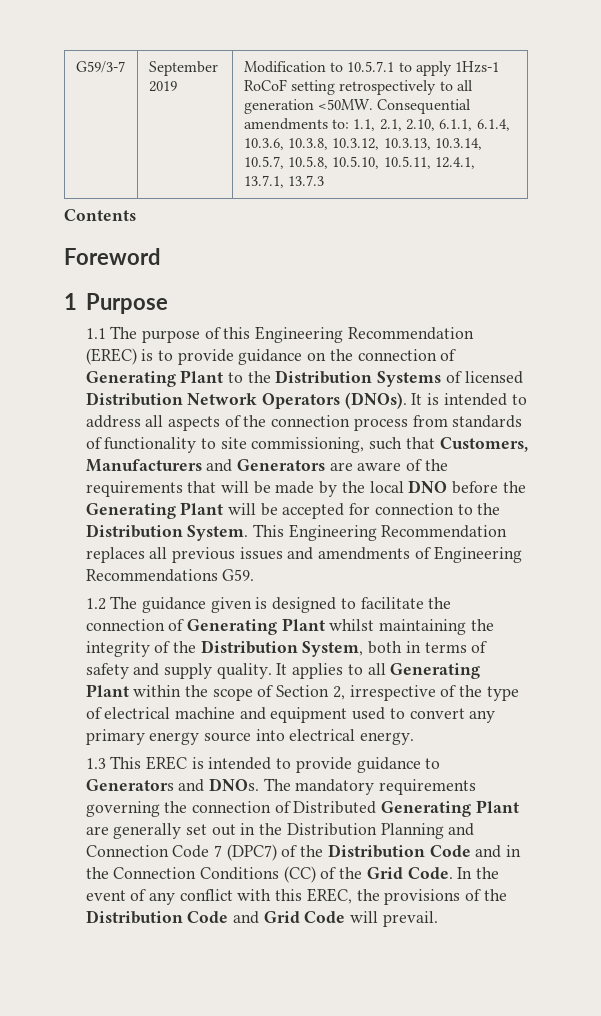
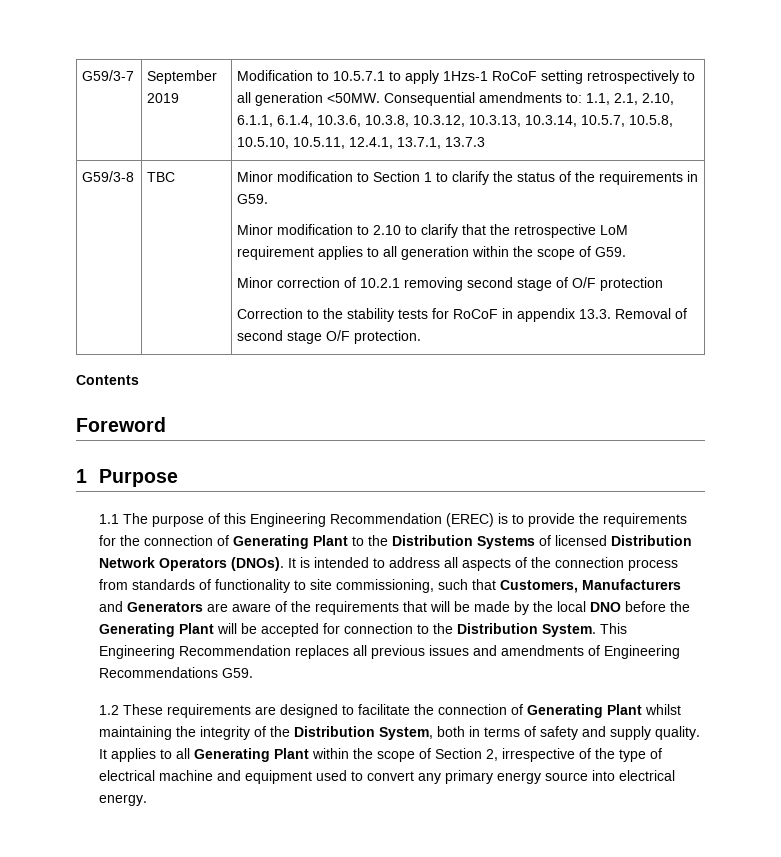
+ G59/3-8 | TBC | Minor modification to Section 1 to clarify the status of the requirements in G59.
+ Minor modification to 2.10 to clarify that the retrospective LoM requirement applies to all generation within the scope of G59.
+ Minor correction of 10.2.1 removing second stage of O/F protection
+ Correction to the stability tests for RoCoF in appendix 13.3. Removal of second stage O/F protection.
- 1.1 The purpose of this Engineering Recommendation (EREC) is to provide guidance on the connection of Generating Plant to the Distribution Systems of licensed Distribution Network Operators (DNOs).
+ 1.1 The purpose of this Engineering Recommendation (EREC) is to provide the requirements for the connection of Generating Plant to the Distribution Systems of licensed Distribution Network Operators (DNOs).
- 1.2 The guidance given is designed to facilitate the connection of Generating Plant whilst maintaining the integrity of the Distribution System, both in terms of safety and supply quality.
+ 1.2 These requirements are designed to facilitate the connection of Generating Plant whilst maintaining the integrity of the Distribution System, both in terms of safety and supply quality.
- 1.3 This EREC is intended to provide guidance to Generators and DNOs. The mandatory requirements governing the connection of Distributed Generating Plant are generally set out in the Distribution Planning and Connection Code 7 (DPC7) of the Distribution Code and in the Connection Conditions (CC) of the Grid Code. In the event of any conflict with this EREC, the provisions of the Distribution Code and Grid Code will prevail.

